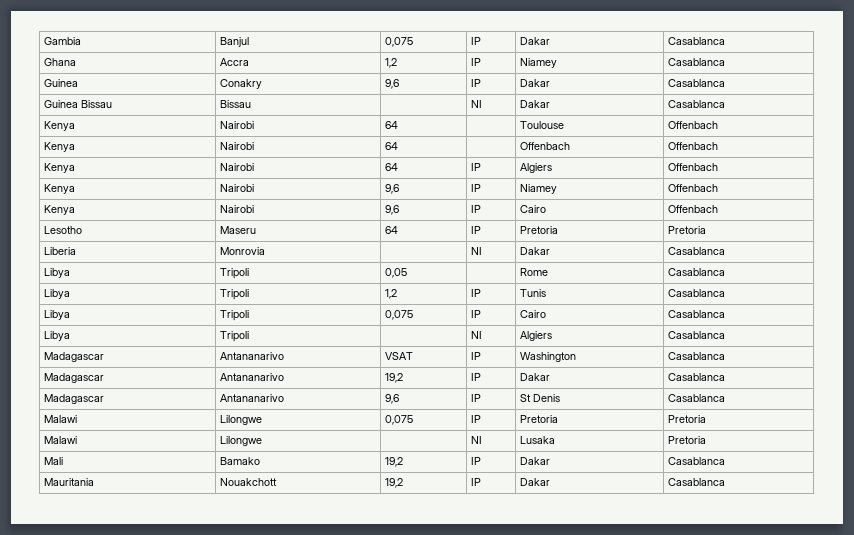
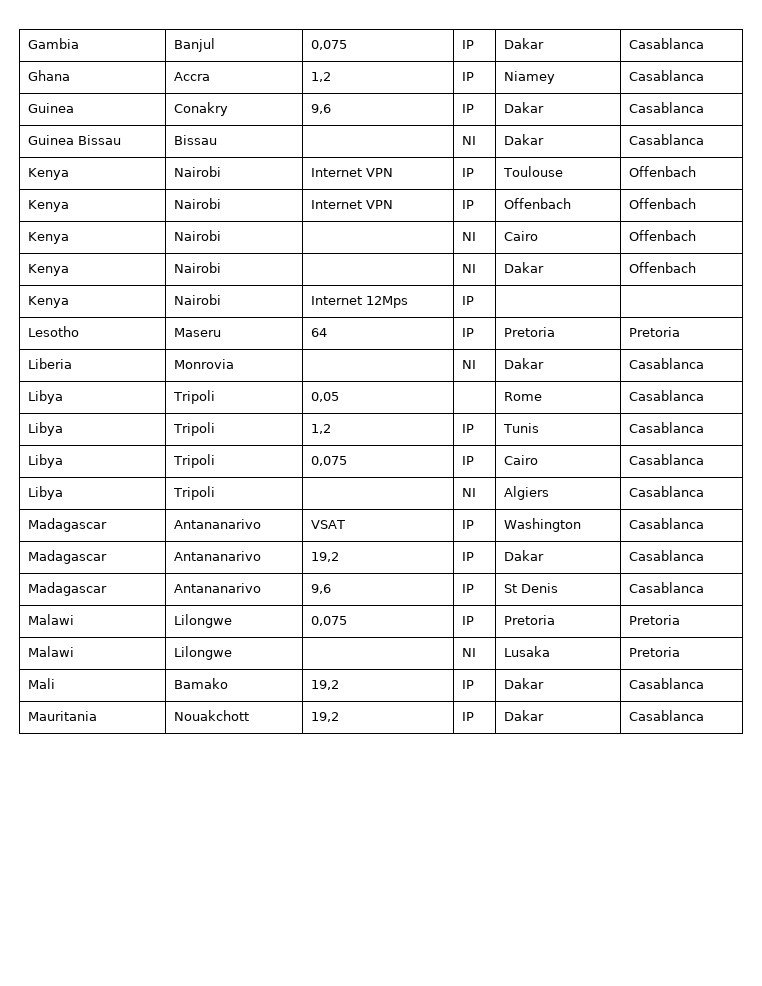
- Kenya | Nairobi | 64 | | Toulouse | Offenbach
+ Kenya | Nairobi | Internet VPN | IP | Toulouse | Offenbach
- Kenya | Nairobi | 64 | | Offenbach | Offenbach
+ Kenya | Nairobi | Internet VPN | IP | Offenbach | Offenbach
- Kenya | Nairobi | 64 | IP | Algiers | Offenbach
- Kenya | Nairobi | 9,6 | IP | Niamey | Offenbach
- Kenya | Nairobi | 9,6 | IP | Cairo | Offenbach
+ Kenya | Nairobi | | NI | Cairo | Offenbach
+ Kenya | Nairobi | | NI | Dakar | Offenbach
+ Kenya | Nairobi | Internet 12Mps | IP | |

